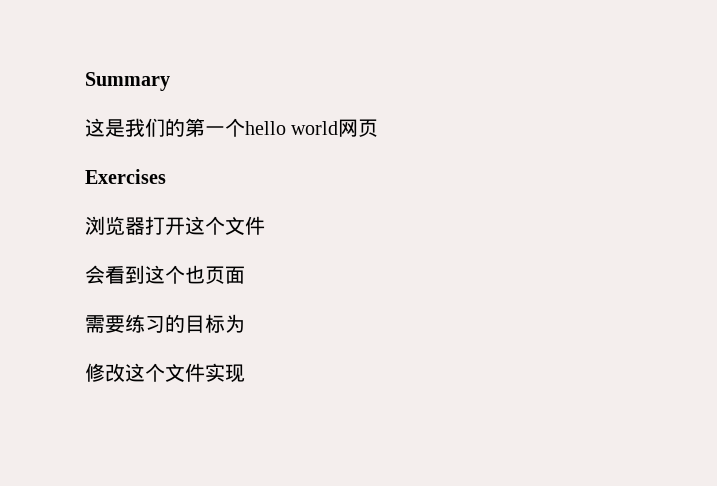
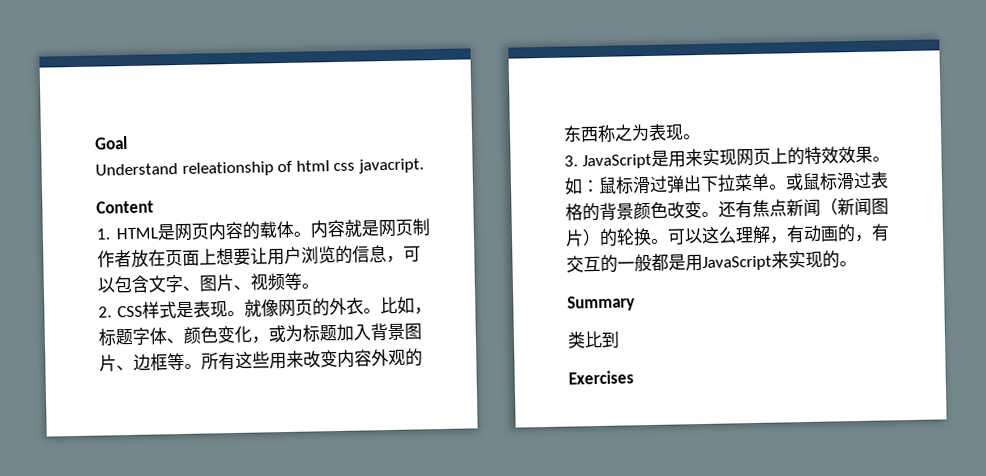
+ Goal
+ Understand releationship of html css javacript.
+ Content
+ 1. HTML是网页内容的载体。内容就是网页制作者放在页面上想要让用户浏览的信息，可以包含文字、图片、视频等。
+ 2. CSS样式是表现。就像网页的外衣。比如，标题字体、颜色变化，或为标题加入背景图片、边框等。所有这些用来改变内容外观的东西称之为表现。
+ 3. JavaScript是用来实现网页上的特效效果。如：鼠标滑过弹出下拉菜单。或鼠标滑过表格的背景颜色改变。还有焦点新闻（新闻图片）的轮换。可以这么理解，有动画的，有交互的一般都是用JavaScript来实现的。
  Summary
- 这是我们的第一个hello world网页
+ 类比到
  Exercises
- 浏览器打开这个文件
- 会看到这个也页面
- 需要练习的目标为
- 修改这个文件实现

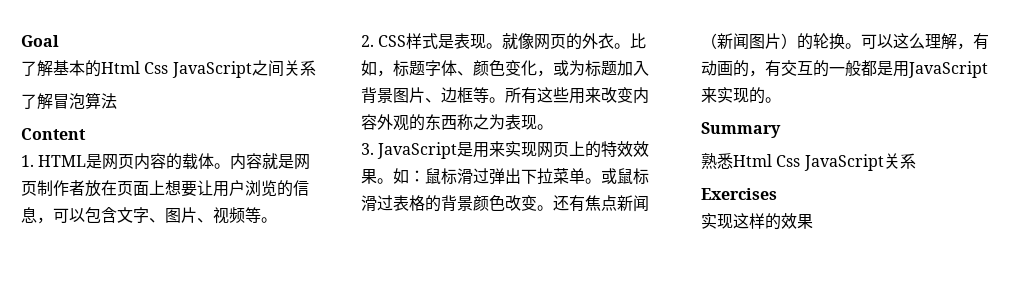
- Understand releationship of html css javacript.
+ 了解基本的Html Css JavaScript之间关系
+ 了解冒泡算法
- 类比到
+ 熟悉Html Css JavaScript关系
  Exercises
+ 实现这样的效果

